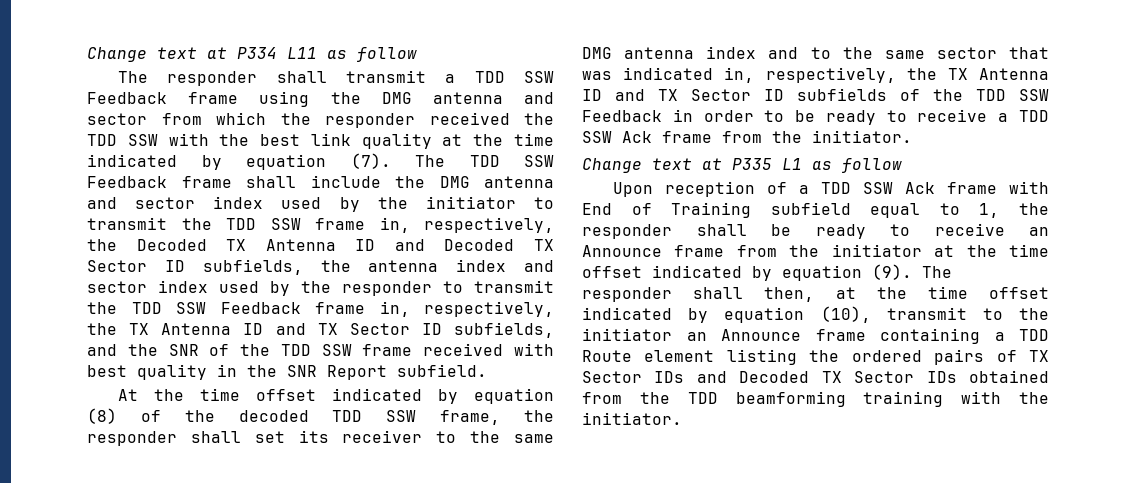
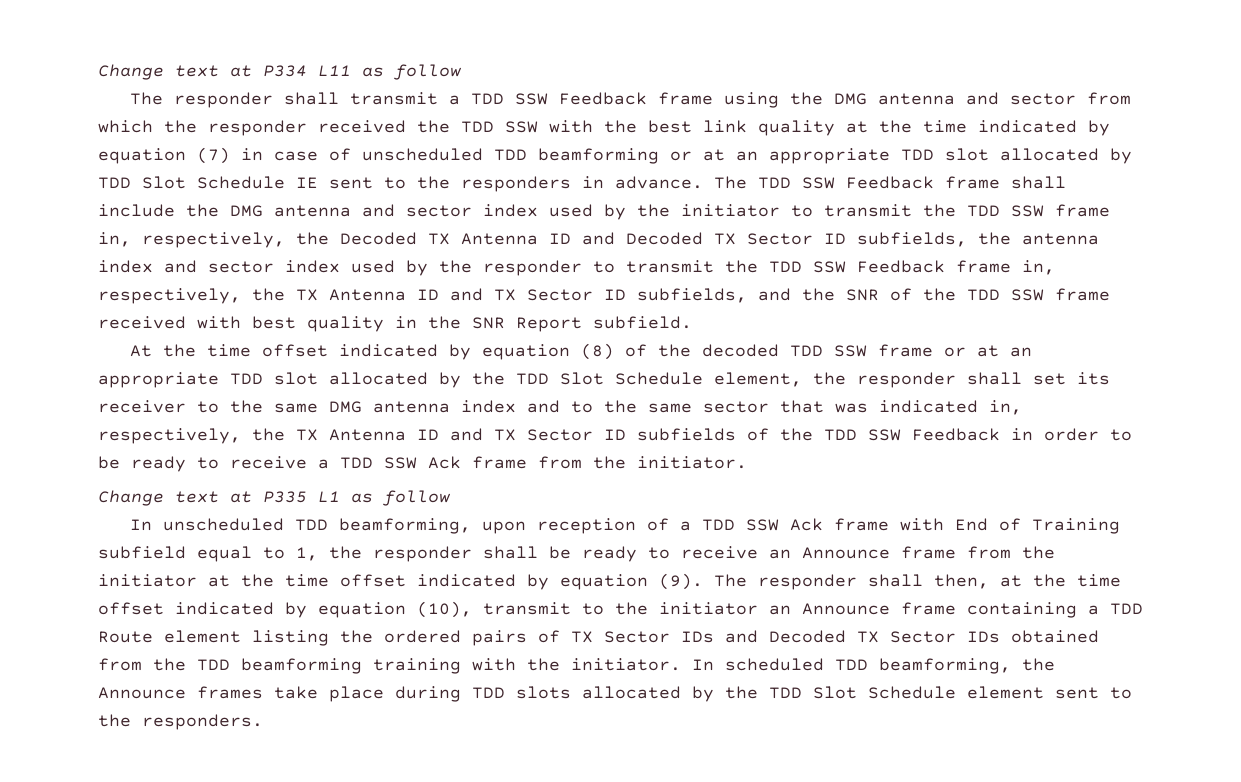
- The responder shall transmit a TDD SSW Feedback frame using the DMG antenna and sector from which the responder received the TDD SSW with the best link quality at the time indicated by equation (7).
+ The responder shall transmit a TDD SSW Feedback frame using the DMG antenna and sector from which the responder received the TDD SSW with the best link quality at the time indicated by equation (7) in case of unscheduled TDD beamforming or at an appropriate TDD slot allocated by TDD Slot Schedule IE sent to the responders in advance.
- At the time offset indicated by equation (8) of the decoded TDD SSW frame, the responder shall set its receiver to the same DMG antenna index and to the same sector that was indicated in, respectively, the TX Antenna ID and TX Sector ID subfields of the TDD SSW Feedback in order to be ready to receive a TDD SSW Ack frame from the initiator.
+ At the time offset indicated by equation (8) of the decoded TDD SSW frame or at an appropriate TDD slot allocated by the TDD Slot Schedule element, the responder shall set its receiver to the same DMG antenna index and to the same sector that was indicated in, respectively, the TX Antenna ID and TX Sector ID subfields of the TDD SSW Feedback in order to be ready to receive a TDD SSW Ack frame from the initiator.
- Upon reception of a TDD SSW Ack frame with End of Training subfield equal to 1, the responder shall be ready to receive an Announce frame from the initiator at the time offset indicated by equation (9).
+ In unscheduled TDD beamforming, upon reception of a TDD SSW Ack frame with End of Training subfield equal to 1, the responder shall be ready to receive an Announce frame from the initiator at the time offset indicated by equation (9).
+ In scheduled TDD beamforming, the Announce frames take place during TDD slots allocated by the TDD Slot Schedule element sent to the responders.

